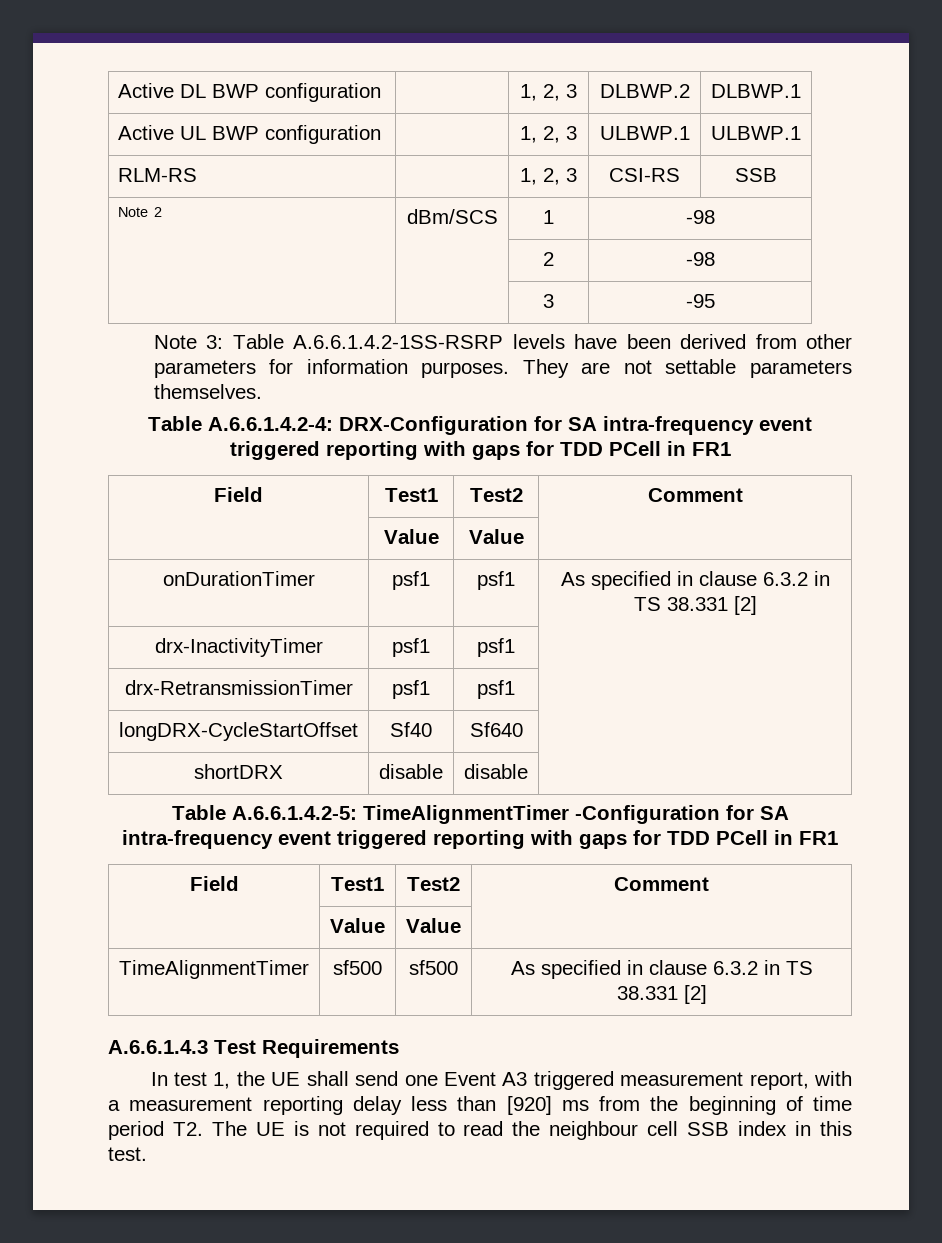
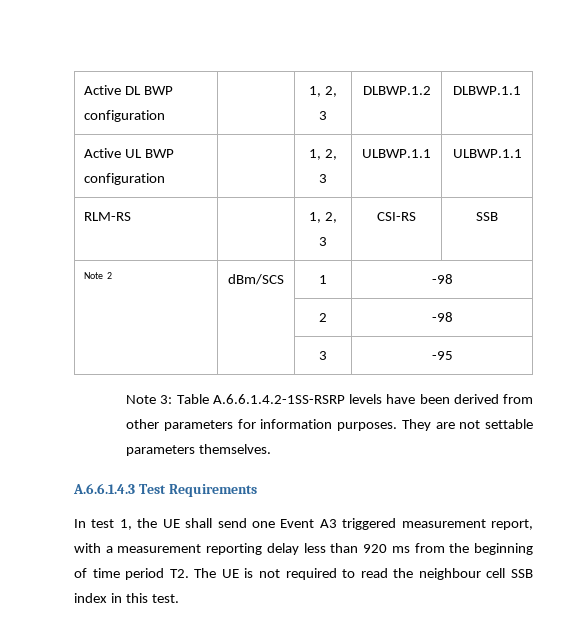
- Active DL BWP configuration | | 1, 2, 3 | DLBWP.2 | DLBWP.1
+ Active DL BWP configuration | | 1, 2, 3 | DLBWP.1.2 | DLBWP.1.1
- Active UL BWP configuration | | 1, 2, 3 | ULBWP.1 | ULBWP.1
+ Active UL BWP configuration | | 1, 2, 3 | ULBWP.1.1 | ULBWP.1.1
- Table A.6.6.1.4.2-4: DRX-Configuration for SA intra-frequency event triggered reporting with gaps for TDD PCell in FR1
- Field | Test1 | Test2 | Comment
- | Value | Value |
- onDurationTimer | psf1 | psf1 | As specified in clause 6.3.2 in TS 38.331 [2]
- drx-InactivityTimer | psf1 | psf1 |
- drx-RetransmissionTimer | psf1 | psf1 |
- longDRX-CycleStartOffset | Sf40 | Sf640 |
- shortDRX | disable | disable |
- Table A.6.6.1.4.2-5: TimeAlignmentTimer -Configuration for SA intra-frequency event triggered reporting with gaps for TDD PCell in FR1
- Field | Test1 | Test2 | Comment
- | Value | Value |
- TimeAlignmentTimer | sf500 | sf500 | As specified in clause 6.3.2 in TS 38.331 [2]
- In test 1, the UE shall send one Event A3 triggered measurement report, with a measurement reporting delay less than [920] ms from the beginning of time period T2. The UE is not required to read the neighbour cell SSB index in this test.
+ In test 1, the UE shall send one Event A3 triggered measurement report, with a measurement reporting delay less than 920 ms from the beginning of time period T2. The UE is not required to read the neighbour cell SSB index in this test.

